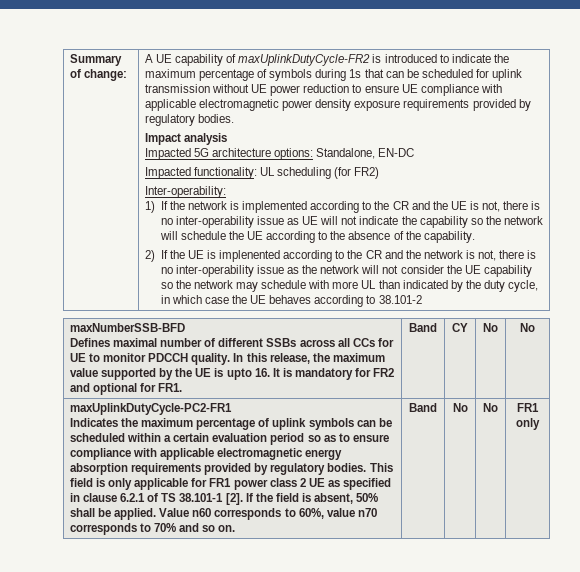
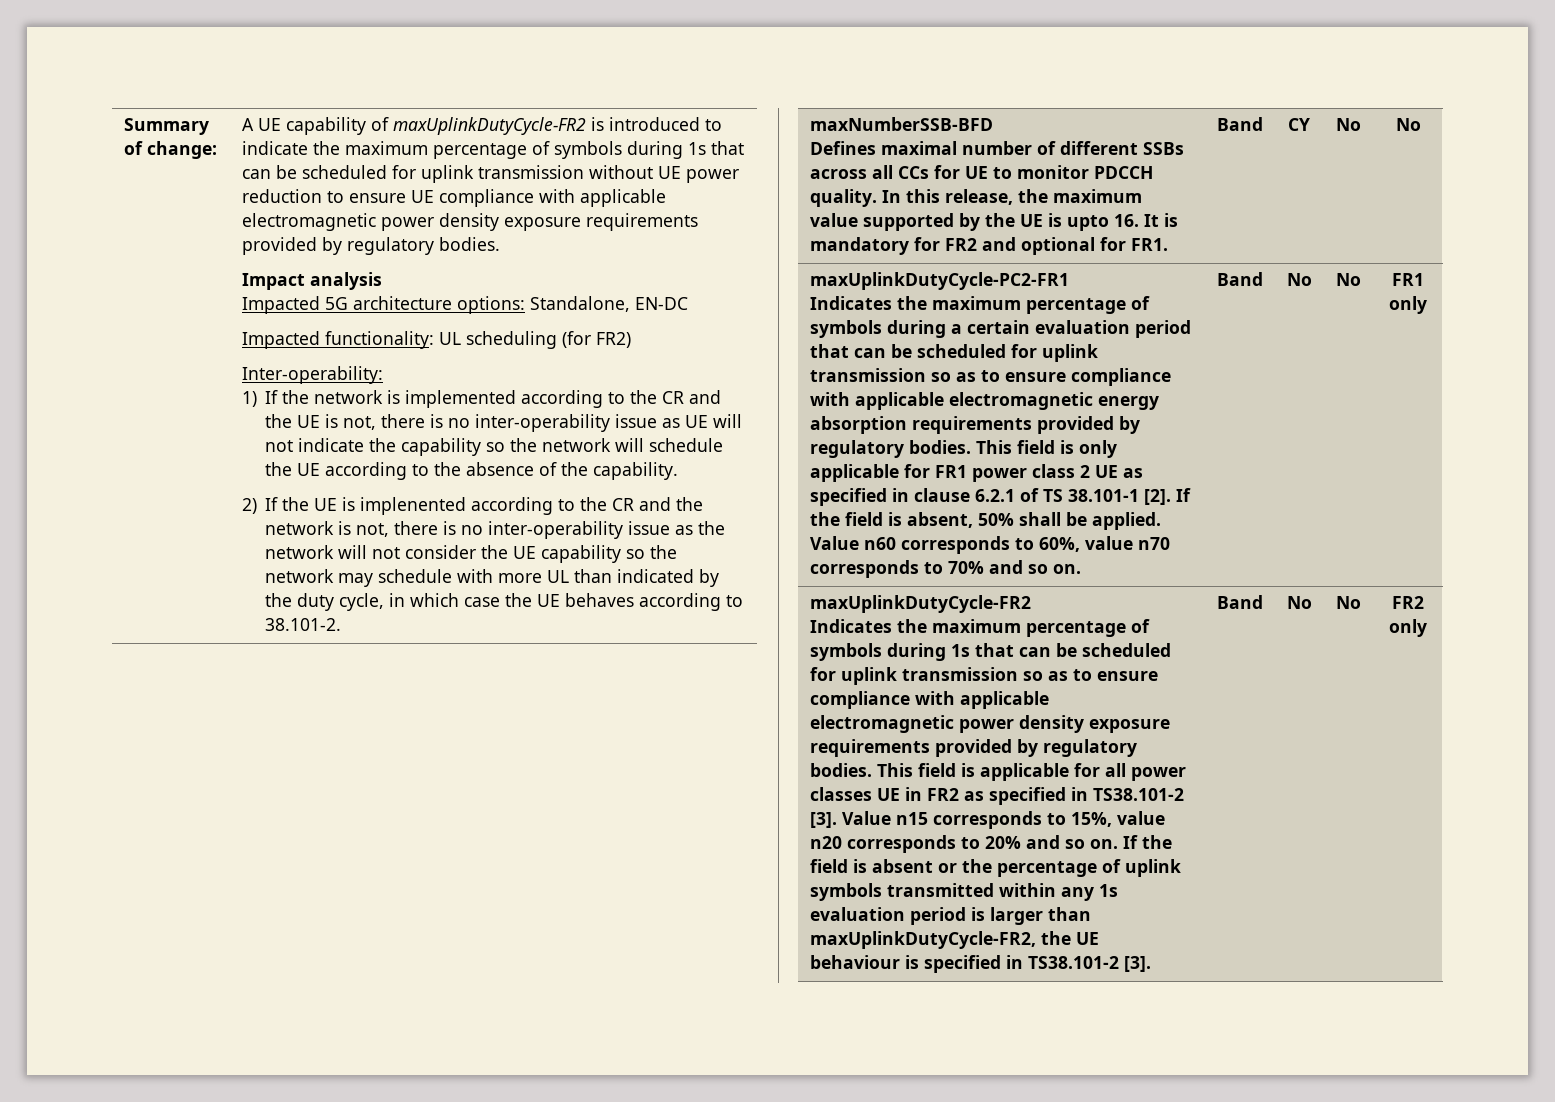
- 2) If the UE is implenented according to the CR and the network is not, there is no inter-operability issue as the network will not consider the UE capability so the network may schedule with more UL than indicated by the duty cycle, in which case the UE behaves according to 38.101-2
+ 2) If the UE is implenented according to the CR and the network is not, there is no inter-operability issue as the network will not consider the UE capability so the network may schedule with more UL than indicated by the duty cycle, in which case the UE behaves according to 38.101-2.
- Indicates the maximum percentage of uplink symbols can be scheduled within a certain evaluation period so as to ensure compliance with applicable electromagnetic energy absorption requirements provided by regulatory bodies.
+ Indicates the maximum percentage of symbols during a certain evaluation period that can be scheduled for uplink transmission so as to ensure compliance with applicable electromagnetic energy absorption requirements provided by regulatory bodies.
  FR1 only
+ maxUplinkDutyCycle-FR2
+ Indicates the maximum percentage of symbols during 1s that can be scheduled for uplink transmission so as to ensure compliance with applicable electromagnetic power density exposure requirements provided by regulatory bodies. This field is applicable for all power classes UE in FR2 as specified in TS38.101-2 [3]. Value n15 corresponds to 15%, value n20 corresponds to 20% and so on. If the field is absent or the percentage of uplink symbols transmitted within any 1s evaluation period is larger than maxUplinkDutyCycle-FR2, the UE behaviour is specified in TS38.101-2 [3]. | Band | No | No | FR2 only

